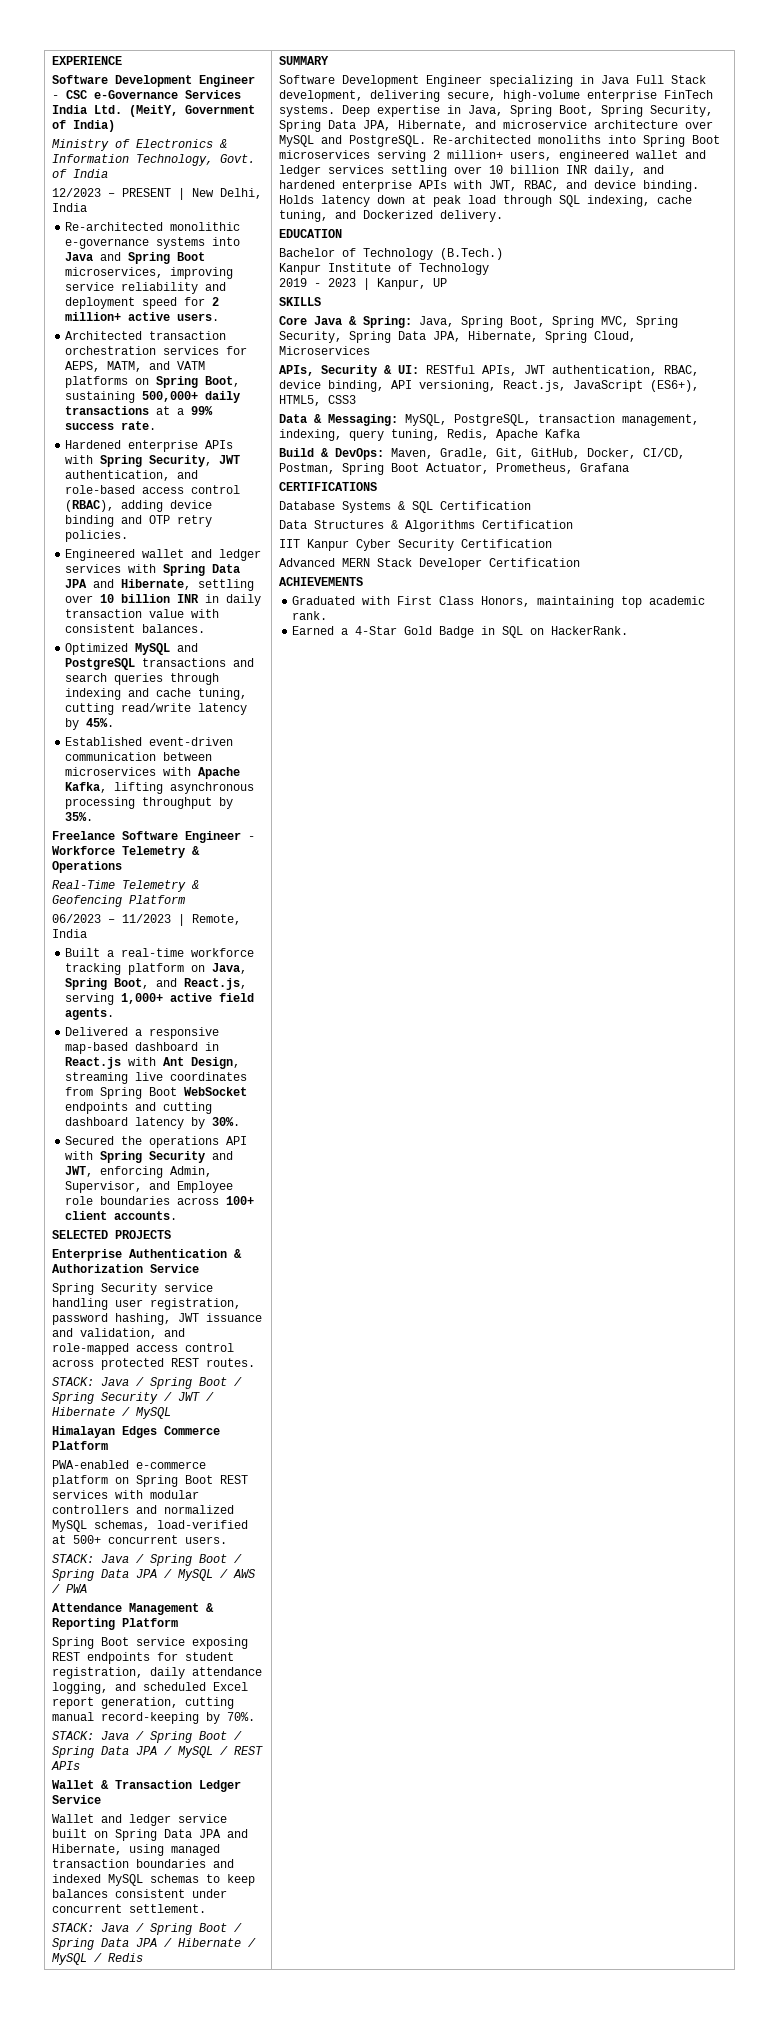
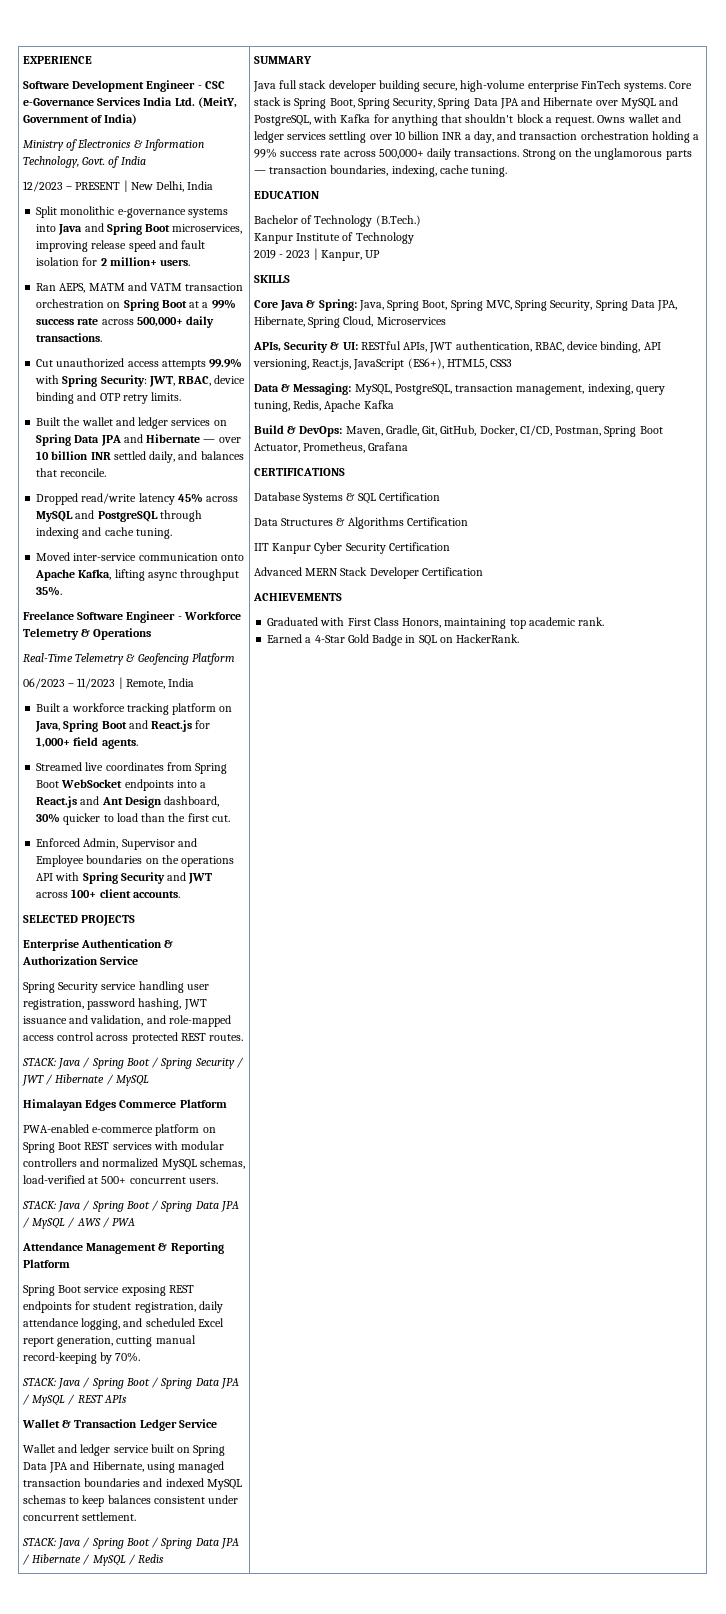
- Re-architected monolithic e-governance systems into Java and Spring Boot microservices, improving service reliability and deployment speed for 2 million+ active users.
- Architected transaction orchestration services for AEPS, MATM, and VATM platforms on Spring Boot, sustaining 500,000+ daily transactions at a 99% success rate.
- Hardened enterprise APIs with Spring Security, JWT authentication, and role-based access control (RBAC), adding device binding and OTP retry policies.
- Engineered wallet and ledger services with Spring Data JPA and Hibernate, settling over 10 billion INR in daily transaction value with consistent balances.
- Optimized MySQL and PostgreSQL transactions and search queries through indexing and cache tuning, cutting read/write latency by 45%.
- Established event-driven communication between microservices with Apache Kafka, lifting asynchronous processing throughput by 35%.
+ Split monolithic e-governance systems into Java and Spring Boot microservices, improving release speed and fault isolation for 2 million+ users.
+ Ran AEPS, MATM and VATM transaction orchestration on Spring Boot at a 99% success rate across 500,000+ daily transactions.
+ Cut unauthorized access attempts 99.9% with Spring Security: JWT, RBAC, device binding and OTP retry limits.
+ Built the wallet and ledger services on Spring Data JPA and Hibernate — over 10 billion INR settled daily, and balances that reconcile.
+ Dropped read/write latency 45% across MySQL and PostgreSQL through indexing and cache tuning.
+ Moved inter-service communication onto Apache Kafka, lifting async throughput 35%.
- Built a real-time workforce tracking platform on Java, Spring Boot, and React.js, serving 1,000+ active field agents.
- Delivered a responsive map-based dashboard in React.js with Ant Design, streaming live coordinates from Spring Boot WebSocket endpoints and cutting dashboard latency by 30%.
- Secured the operations API with Spring Security and JWT, enforcing Admin, Supervisor, and Employee role boundaries across 100+ client accounts.
+ Built a workforce tracking platform on Java, Spring Boot and React.js for 1,000+ field agents.
+ Streamed live coordinates from Spring Boot WebSocket endpoints into a React.js and Ant Design dashboard, 30% quicker to load than the first cut.
+ Enforced Admin, Supervisor and Employee boundaries on the operations API with Spring Security and JWT across 100+ client accounts.
- Software Development Engineer specializing in Java Full Stack development, delivering secure, high-volume enterprise FinTech systems.
+ Java full stack developer building secure, high-volume enterprise FinTech systems.
- Deep expertise in Java, Spring Boot, Spring Security, Spring Data JPA, Hibernate, and microservice architecture over MySQL and PostgreSQL. Re-architected monoliths into Spring Boot microservices serving 2 million+ users, engineered wallet and ledger services settling over 10 billion INR daily, and hardened enterprise APIs with JWT, RBAC, and device binding. Holds latency down at peak load through SQL indexing, cache tuning, and Dockerized delivery.
+ Core stack is Spring Boot, Spring Security, Spring Data JPA and Hibernate over MySQL and PostgreSQL, with Kafka for anything that shouldn't block a request. Owns wallet and ledger services settling over 10 billion INR a day, and transaction orchestration holding a 99% success rate across 500,000+ daily transactions. Strong on the unglamorous parts — transaction boundaries, indexing, cache tuning.

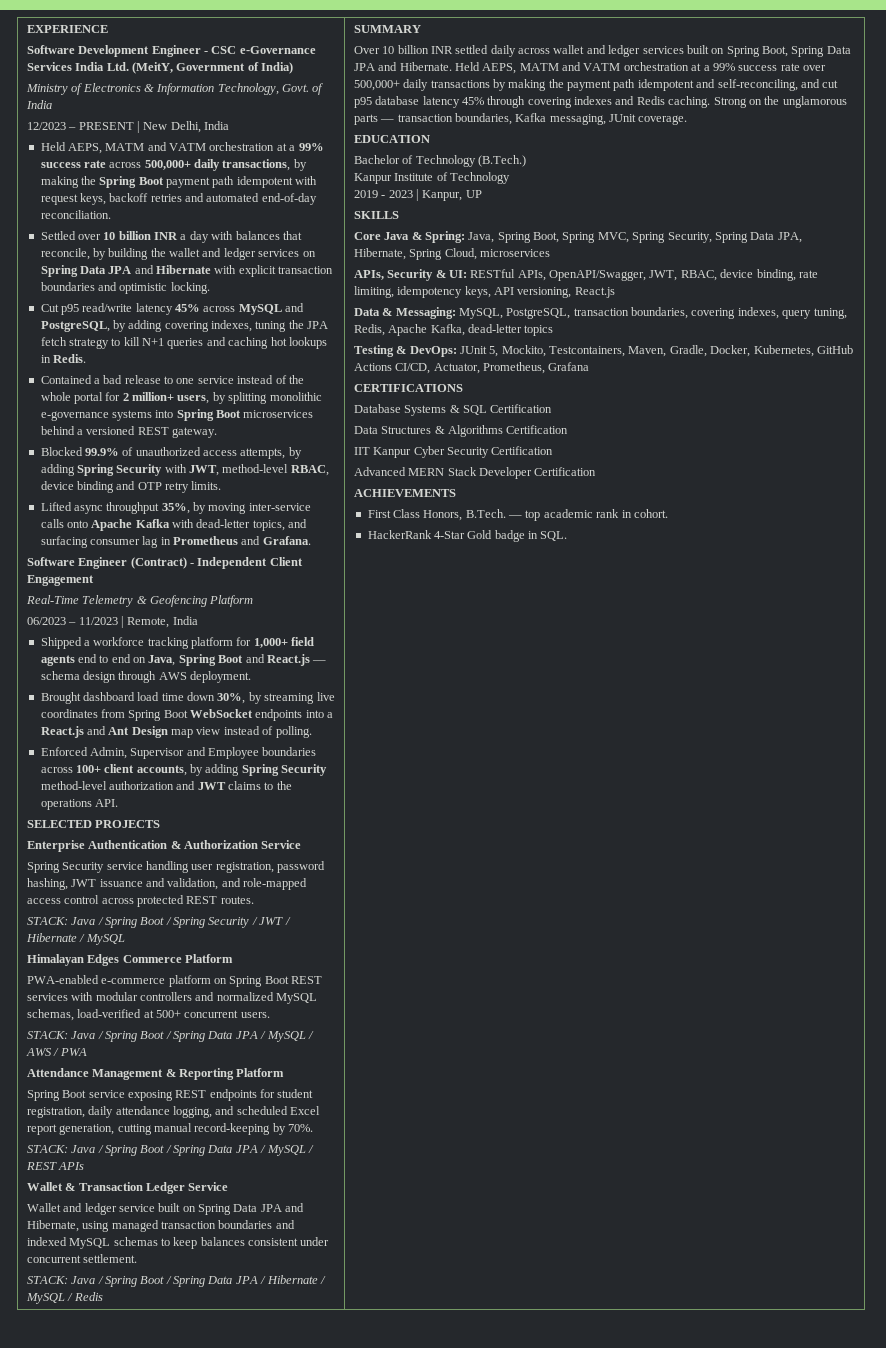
- Split monolithic e-governance systems into Java and Spring Boot microservices, improving release speed and fault isolation for 2 million+ users.
- Ran AEPS, MATM and VATM transaction orchestration on Spring Boot at a 99% success rate across 500,000+ daily transactions.
- Cut unauthorized access attempts 99.9% with Spring Security: JWT, RBAC, device binding and OTP retry limits.
- Built the wallet and ledger services on Spring Data JPA and Hibernate — over 10 billion INR settled daily, and balances that reconcile.
- Dropped read/write latency 45% across MySQL and PostgreSQL through indexing and cache tuning.
- Moved inter-service communication onto Apache Kafka, lifting async throughput 35%.
- Freelance Software Engineer - Workforce Telemetry & Operations
+ Held AEPS, MATM and VATM orchestration at a 99% success rate across 500,000+ daily transactions, by making the Spring Boot payment path idempotent with request keys, backoff retries and automated end-of-day reconciliation.
+ Settled over 10 billion INR a day with balances that reconcile, by building the wallet and ledger services on Spring Data JPA and Hibernate with explicit transaction boundaries and optimistic locking.
+ Cut p95 read/write latency 45% across MySQL and PostgreSQL, by adding covering indexes, tuning the JPA fetch strategy to kill N+1 queries and caching hot lookups in Redis.
+ Contained a bad release to one service instead of the whole portal for 2 million+ users, by splitting monolithic e-governance systems into Spring Boot microservices behind a versioned REST gateway.
+ Blocked 99.9% of unauthorized access attempts, by adding Spring Security with JWT, method-level RBAC, device binding and OTP retry limits.
+ Lifted async throughput 35%, by moving inter-service calls onto Apache Kafka with dead-letter topics, and surfacing consumer lag in Prometheus and Grafana.
+ Software Engineer (Contract) - Independent Client Engagement
- Built a workforce tracking platform on Java, Spring Boot and React.js for 1,000+ field agents.
- Streamed live coordinates from Spring Boot WebSocket endpoints into a React.js and Ant Design dashboard, 30% quicker to load than the first cut.
+ Shipped a workforce tracking platform for 1,000+ field agents end to end on Java, Spring Boot and React.js — schema design through AWS deployment.
+ Brought dashboard load time down 30%, by streaming live coordinates from Spring Boot WebSocket endpoints into a React.js and Ant Design map view instead of polling.
- Enforced Admin, Supervisor and Employee boundaries on the operations API with Spring Security and JWT across 100+ client accounts.
+ Enforced Admin, Supervisor and Employee boundaries across 100+ client accounts, by adding Spring Security method-level authorization and JWT claims to the operations API.
- Java full stack developer building secure, high-volume enterprise FinTech systems. Core stack is Spring Boot, Spring Security, Spring Data JPA and Hibernate over MySQL and PostgreSQL, with Kafka for anything that shouldn't block a request. Owns wallet and ledger services settling over 10 billion INR a day, and transaction orchestration holding a 99% success rate across 500,000+ daily transactions.
+ Over 10 billion INR settled daily across wallet and ledger services built on Spring Boot, Spring Data JPA and Hibernate. Held AEPS, MATM and VATM orchestration at a 99% success rate over 500,000+ daily transactions by making the payment path idempotent and self-reconciling, and cut p95 database latency 45% through covering indexes and Redis caching.
- Strong on the unglamorous parts — transaction boundaries, indexing, cache tuning.
+ Strong on the unglamorous parts — transaction boundaries, Kafka messaging, JUnit coverage.
- Core Java & Spring: Java, Spring Boot, Spring MVC, Spring Security, Spring Data JPA, Hibernate, Spring Cloud, Microservices
+ Core Java & Spring: Java, Spring Boot, Spring MVC, Spring Security, Spring Data JPA, Hibernate, Spring Cloud, microservices
- APIs, Security & UI: RESTful APIs, JWT authentication, RBAC, device binding, API versioning, React.js, JavaScript (ES6+), HTML5, CSS3
+ APIs, Security & UI: RESTful APIs, OpenAPI/Swagger, JWT, RBAC, device binding, rate limiting, idempotency keys, API versioning, React.js
- Data & Messaging: MySQL, PostgreSQL, transaction management, indexing, query tuning, Redis, Apache Kafka
- Build & DevOps: Maven, Gradle, Git, GitHub, Docker, CI/CD, Postman, Spring Boot Actuator, Prometheus, Grafana
+ Data & Messaging: MySQL, PostgreSQL, transaction boundaries, covering indexes, query tuning, Redis, Apache Kafka, dead-letter topics
+ Testing & DevOps: JUnit 5, Mockito, Testcontainers, Maven, Gradle, Docker, Kubernetes, GitHub Actions CI/CD, Actuator, Prometheus, Grafana
- Graduated with First Class Honors, maintaining top academic rank.
- Earned a 4-Star Gold Badge in SQL on HackerRank.
+ First Class Honors, B.Tech. — top academic rank in cohort.
+ HackerRank 4-Star Gold badge in SQL.

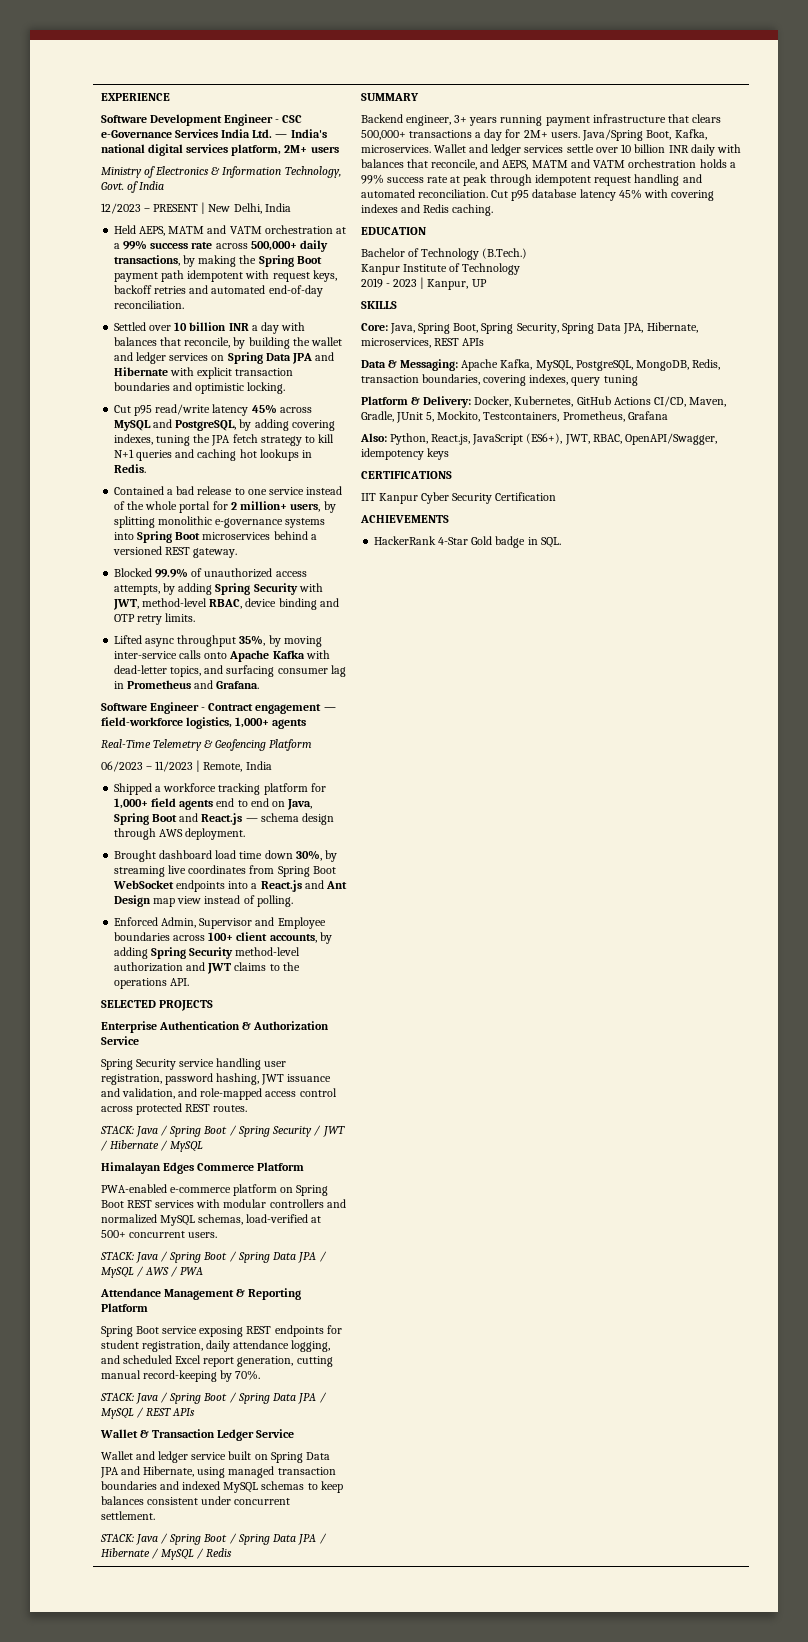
- Software Development Engineer - CSC e-Governance Services India Ltd. (MeitY, Government of India)
+ Software Development Engineer - CSC e-Governance Services India Ltd. — India's national digital services platform, 2M+ users
- Software Engineer (Contract) - Independent Client Engagement
+ Software Engineer - Contract engagement — field-workforce logistics, 1,000+ agents
- Over 10 billion INR settled daily across wallet and ledger services built on Spring Boot, Spring Data JPA and Hibernate. Held AEPS, MATM and VATM orchestration at a 99% success rate over 500,000+ daily transactions by making the payment path idempotent and self-reconciling, and cut p95 database latency 45% through covering indexes and Redis caching. Strong on the unglamorous parts — transaction boundaries, Kafka messaging, JUnit coverage.
+ Backend engineer, 3+ years running payment infrastructure that clears 500,000+ transactions a day for 2M+ users. Java/Spring Boot, Kafka, microservices. Wallet and ledger services settle over 10 billion INR daily with balances that reconcile, and AEPS, MATM and VATM orchestration holds a 99% success rate at peak through idempotent request handling and automated reconciliation. Cut p95 database latency 45% with covering indexes and Redis caching.
- Core Java & Spring: Java, Spring Boot, Spring MVC, Spring Security, Spring Data JPA, Hibernate, Spring Cloud, microservices
- APIs, Security & UI: RESTful APIs, OpenAPI/Swagger, JWT, RBAC, device binding, rate limiting, idempotency keys, API versioning, React.js
- Data & Messaging: MySQL, PostgreSQL, transaction boundaries, covering indexes, query tuning, Redis, Apache Kafka, dead-letter topics
- Testing & DevOps: JUnit 5, Mockito, Testcontainers, Maven, Gradle, Docker, Kubernetes, GitHub Actions CI/CD, Actuator, Prometheus, Grafana
+ Core: Java, Spring Boot, Spring Security, Spring Data JPA, Hibernate, microservices, REST APIs
+ Data & Messaging: Apache Kafka, MySQL, PostgreSQL, MongoDB, Redis, transaction boundaries, covering indexes, query tuning
+ Platform & Delivery: Docker, Kubernetes, GitHub Actions CI/CD, Maven, Gradle, JUnit 5, Mockito, Testcontainers, Prometheus, Grafana
+ Also: Python, React.js, JavaScript (ES6+), JWT, RBAC, OpenAPI/Swagger, idempotency keys
  CERTIFICATIONS
- Database Systems & SQL Certification
- Data Structures & Algorithms Certification
- Advanced MERN Stack Developer Certification
  ACHIEVEMENTS
- First Class Honors, B.Tech. — top academic rank in cohort.

